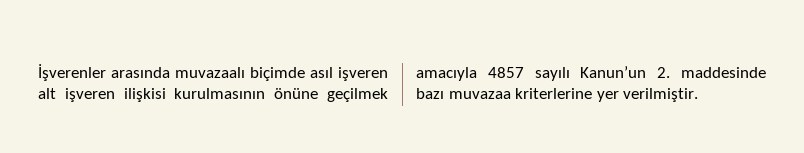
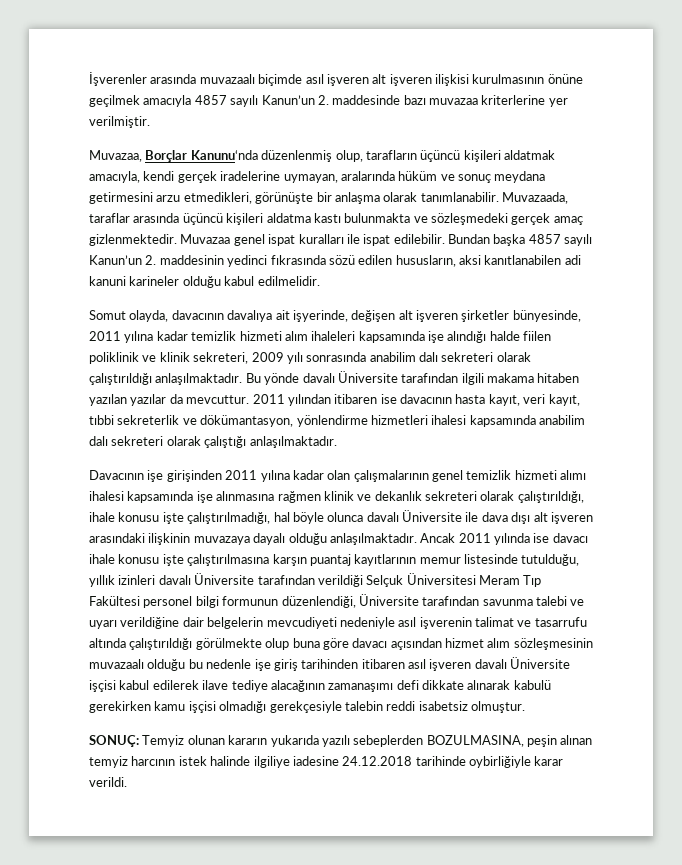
+ Muvazaa, Borçlar Kanunu‘nda düzenlenmiş olup, tarafların üçüncü kişileri aldatmak amacıyla, kendi gerçek iradelerine uymayan, aralarında hüküm ve sonuç meydana getirmesini arzu etmedikleri, görünüşte bir anlaşma olarak tanımlanabilir. Muvazaada, taraflar arasında üçüncü kişileri aldatma kastı bulunmakta ve sözleşmedeki gerçek amaç gizlenmektedir. Muvazaa genel ispat kuralları ile ispat edilebilir. Bundan başka 4857 sayılı Kanun’un 2. maddesinin yedinci fıkrasında sözü edilen hususların, aksi kanıtlanabilen adi kanuni karineler olduğu kabul edilmelidir.
+ Somut olayda, davacının davalıya ait işyerinde, değişen alt işveren şirketler bünyesinde, 2011 yılına kadar temizlik hizmeti alım ihaleleri kapsamında işe alındığı halde fiilen poliklinik ve klinik sekreteri, 2009 yılı sonrasında anabilim dalı sekreteri olarak çalıştırıldığı anlaşılmaktadır. Bu yönde davalı Üniversite tarafından ilgili makama hitaben yazılan yazılar da mevcuttur. 2011 yılından itibaren ise davacının hasta kayıt, veri kayıt, tıbbi sekreterlik ve dökümantasyon, yönlendirme hizmetleri ihalesi kapsamında anabilim dalı sekreteri olarak çalıştığı anlaşılmaktadır.
+ Davacının işe girişinden 2011 yılına kadar olan çalışmalarının genel temizlik hizmeti alımı ihalesi kapsamında işe alınmasına rağmen klinik ve dekanlık sekreteri olarak çalıştırıldığı, ihale konusu işte çalıştırılmadığı, hal böyle olunca davalı Üniversite ile dava dışı alt işveren arasındaki ilişkinin muvazaya dayalı olduğu anlaşılmaktadır. Ancak 2011 yılında ise davacı ihale konusu işte çalıştırılmasına karşın puantaj kayıtlarının memur listesinde tutulduğu, yıllık izinleri davalı Üniversite tarafından verildiği Selçuk Üniversitesi Meram Tıp Fakültesi personel bilgi formunun düzenlendiği, Üniversite tarafından savunma talebi ve uyarı verildiğine dair belgelerin mevcudiyeti nedeniyle asıl işverenin talimat ve tasarrufu altında çalıştırıldığı görülmekte olup buna göre davacı açısından hizmet alım sözleşmesinin muvazaalı olduğu bu nedenle işe giriş tarihinden itibaren asıl işveren davalı Üniversite işçisi kabul edilerek ilave tediye alacağının zamanaşımı defi dikkate alınarak kabulü gerekirken kamu işçisi olmadığı gerekçesiyle talebin reddi isabetsiz olmuştur.
+ SONUÇ: Temyiz olunan kararın yukarıda yazılı sebeplerden BOZULMASINA, peşin alınan temyiz harcının istek halinde ilgiliye iadesine 24.12.2018 tarihinde oybirliğiyle karar verildi.

